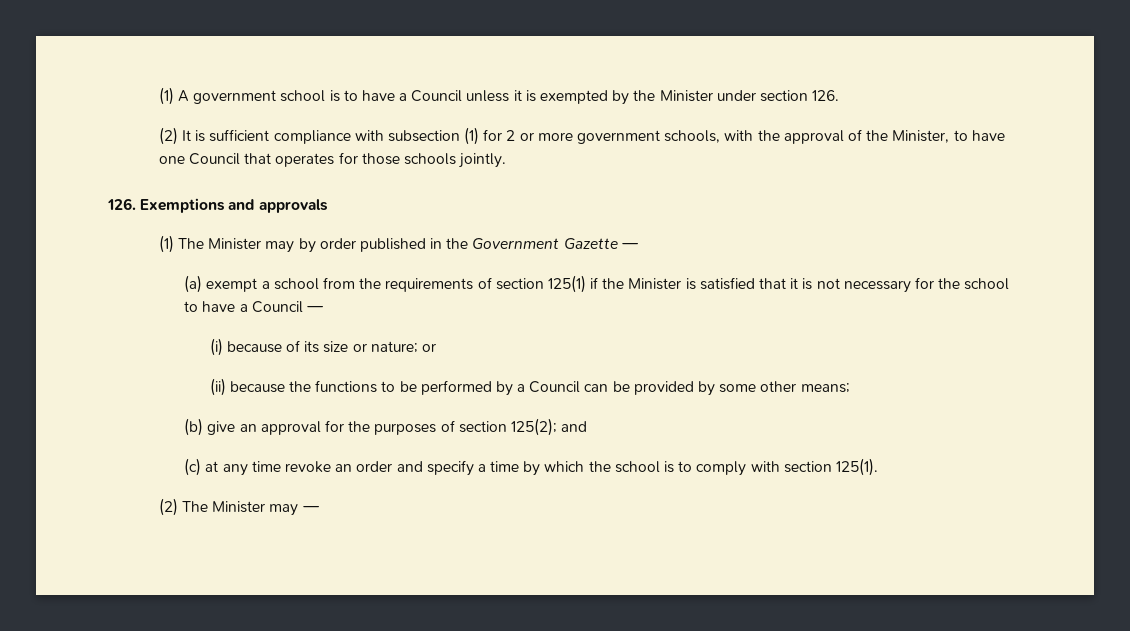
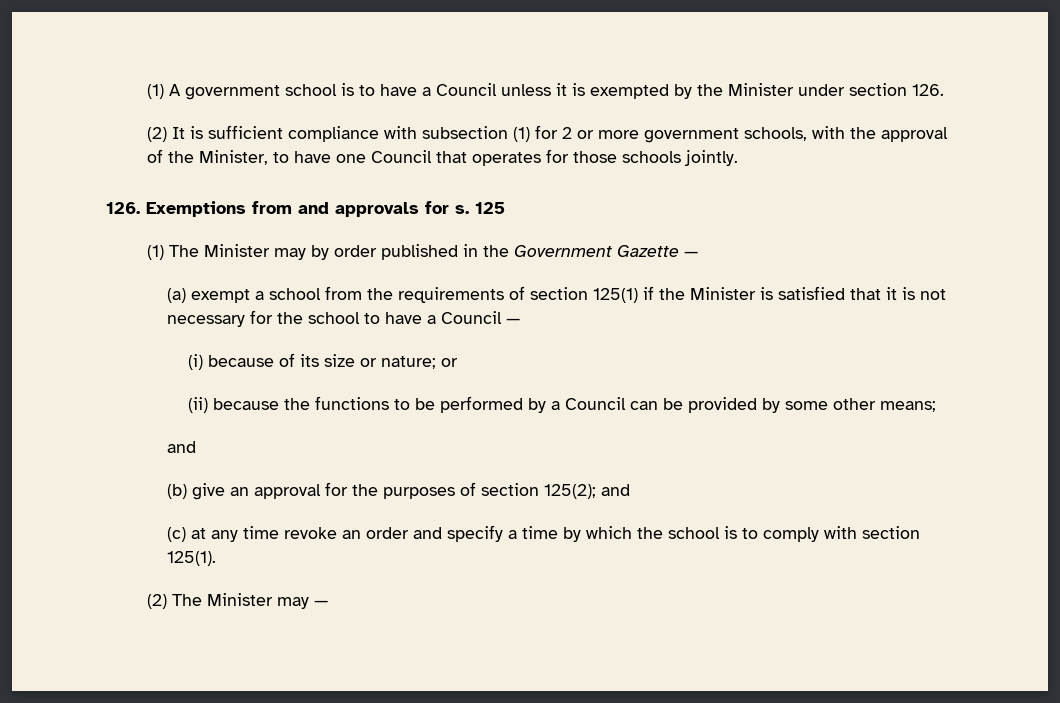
- 126. Exemptions and approvals
+ 126. Exemptions from and approvals for s. 125
  (ii) because the functions to be performed by a Council can be provided by some other means;
+ and

